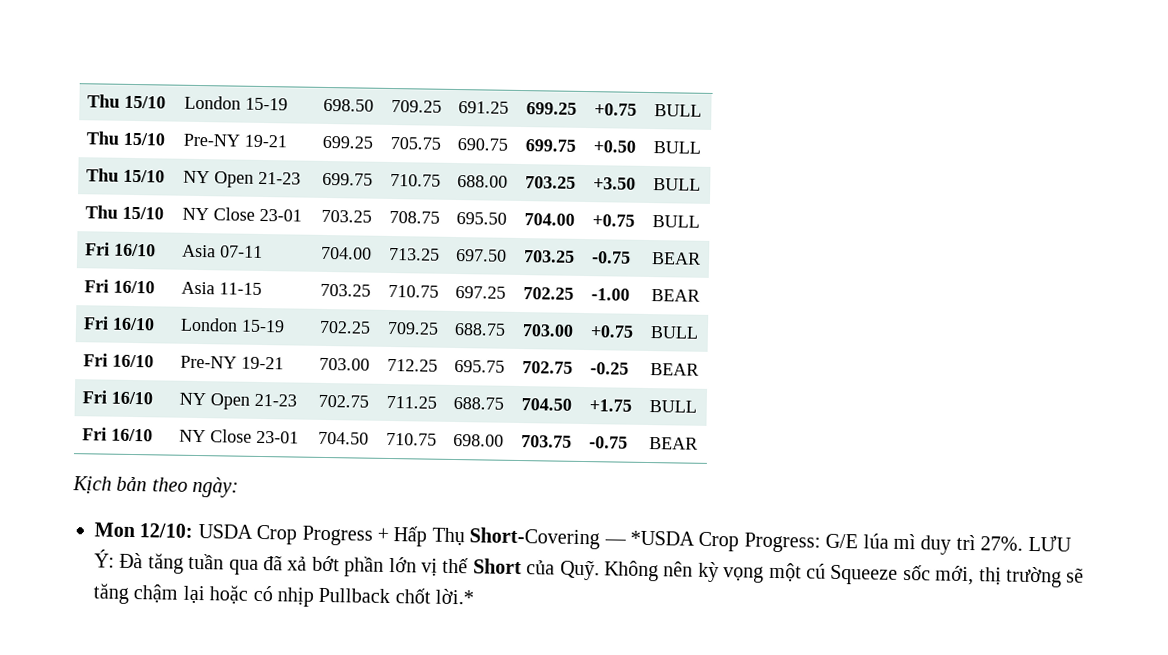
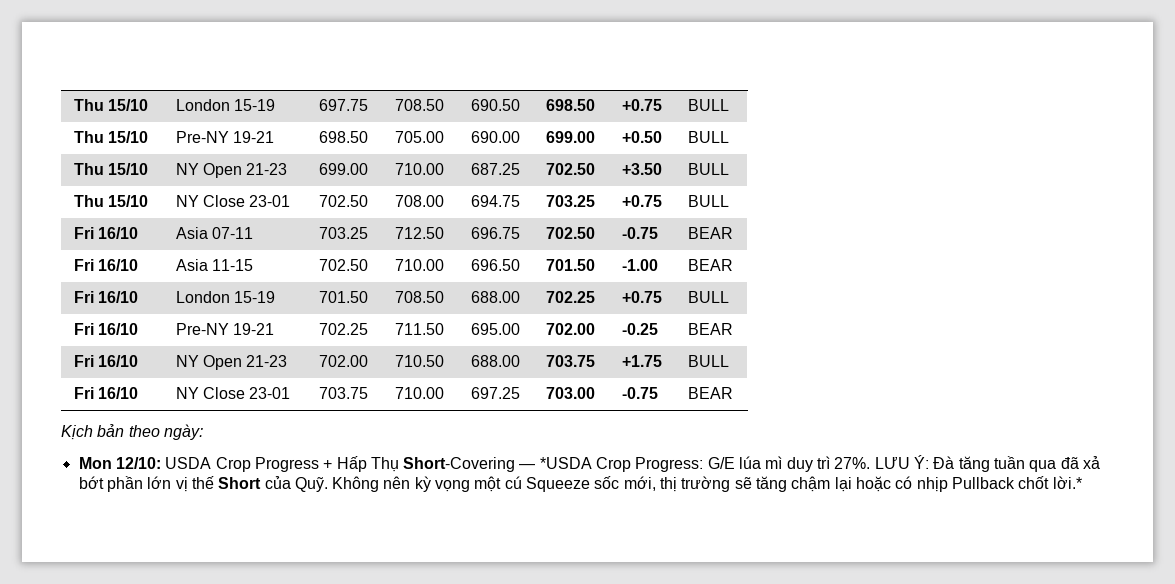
- Thu 15/10 | London 15-19 | 698.50 | 709.25 | 691.25 | 699.25 | +0.75 | BULL
+ Thu 15/10 | London 15-19 | 697.75 | 708.50 | 690.50 | 698.50 | +0.75 | BULL
- Thu 15/10 | Pre-NY 19-21 | 699.25 | 705.75 | 690.75 | 699.75 | +0.50 | BULL
+ Thu 15/10 | Pre-NY 19-21 | 698.50 | 705.00 | 690.00 | 699.00 | +0.50 | BULL
- Thu 15/10 | NY Open 21-23 | 699.75 | 710.75 | 688.00 | 703.25 | +3.50 | BULL
+ Thu 15/10 | NY Open 21-23 | 699.00 | 710.00 | 687.25 | 702.50 | +3.50 | BULL
- Thu 15/10 | NY Close 23-01 | 703.25 | 708.75 | 695.50 | 704.00 | +0.75 | BULL
+ Thu 15/10 | NY Close 23-01 | 702.50 | 708.00 | 694.75 | 703.25 | +0.75 | BULL
- Fri 16/10 | Asia 07-11 | 704.00 | 713.25 | 697.50 | 703.25 | -0.75 | BEAR
+ Fri 16/10 | Asia 07-11 | 703.25 | 712.50 | 696.75 | 702.50 | -0.75 | BEAR
- Fri 16/10 | Asia 11-15 | 703.25 | 710.75 | 697.25 | 702.25 | -1.00 | BEAR
+ Fri 16/10 | Asia 11-15 | 702.50 | 710.00 | 696.50 | 701.50 | -1.00 | BEAR
- Fri 16/10 | London 15-19 | 702.25 | 709.25 | 688.75 | 703.00 | +0.75 | BULL
+ Fri 16/10 | London 15-19 | 701.50 | 708.50 | 688.00 | 702.25 | +0.75 | BULL
- Fri 16/10 | Pre-NY 19-21 | 703.00 | 712.25 | 695.75 | 702.75 | -0.25 | BEAR
+ Fri 16/10 | Pre-NY 19-21 | 702.25 | 711.50 | 695.00 | 702.00 | -0.25 | BEAR
- Fri 16/10 | NY Open 21-23 | 702.75 | 711.25 | 688.75 | 704.50 | +1.75 | BULL
+ Fri 16/10 | NY Open 21-23 | 702.00 | 710.50 | 688.00 | 703.75 | +1.75 | BULL
- Fri 16/10 | NY Close 23-01 | 704.50 | 710.75 | 698.00 | 703.75 | -0.75 | BEAR
+ Fri 16/10 | NY Close 23-01 | 703.75 | 710.00 | 697.25 | 703.00 | -0.75 | BEAR

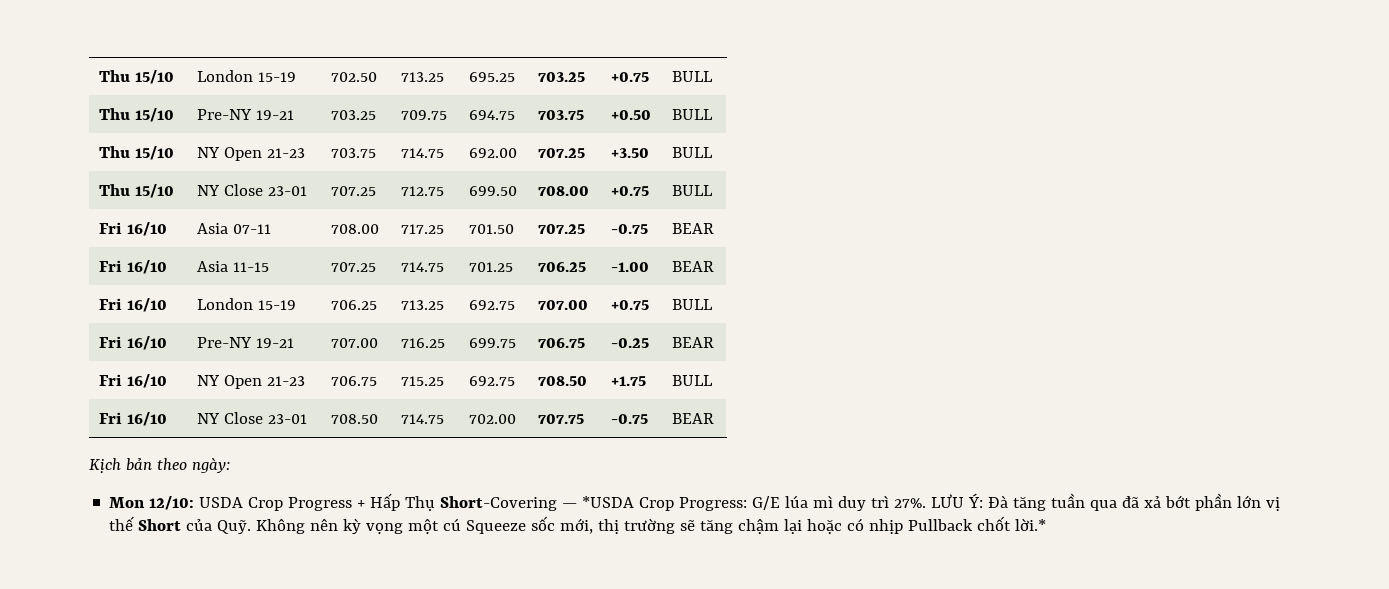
- Thu 15/10 | London 15-19 | 697.75 | 708.50 | 690.50 | 698.50 | +0.75 | BULL
+ Thu 15/10 | London 15-19 | 702.50 | 713.25 | 695.25 | 703.25 | +0.75 | BULL
- Thu 15/10 | Pre-NY 19-21 | 698.50 | 705.00 | 690.00 | 699.00 | +0.50 | BULL
+ Thu 15/10 | Pre-NY 19-21 | 703.25 | 709.75 | 694.75 | 703.75 | +0.50 | BULL
- Thu 15/10 | NY Open 21-23 | 699.00 | 710.00 | 687.25 | 702.50 | +3.50 | BULL
+ Thu 15/10 | NY Open 21-23 | 703.75 | 714.75 | 692.00 | 707.25 | +3.50 | BULL
- Thu 15/10 | NY Close 23-01 | 702.50 | 708.00 | 694.75 | 703.25 | +0.75 | BULL
+ Thu 15/10 | NY Close 23-01 | 707.25 | 712.75 | 699.50 | 708.00 | +0.75 | BULL
- Fri 16/10 | Asia 07-11 | 703.25 | 712.50 | 696.75 | 702.50 | -0.75 | BEAR
+ Fri 16/10 | Asia 07-11 | 708.00 | 717.25 | 701.50 | 707.25 | -0.75 | BEAR
- Fri 16/10 | Asia 11-15 | 702.50 | 710.00 | 696.50 | 701.50 | -1.00 | BEAR
+ Fri 16/10 | Asia 11-15 | 707.25 | 714.75 | 701.25 | 706.25 | -1.00 | BEAR
- Fri 16/10 | London 15-19 | 701.50 | 708.50 | 688.00 | 702.25 | +0.75 | BULL
+ Fri 16/10 | London 15-19 | 706.25 | 713.25 | 692.75 | 707.00 | +0.75 | BULL
- Fri 16/10 | Pre-NY 19-21 | 702.25 | 711.50 | 695.00 | 702.00 | -0.25 | BEAR
+ Fri 16/10 | Pre-NY 19-21 | 707.00 | 716.25 | 699.75 | 706.75 | -0.25 | BEAR
- Fri 16/10 | NY Open 21-23 | 702.00 | 710.50 | 688.00 | 703.75 | +1.75 | BULL
+ Fri 16/10 | NY Open 21-23 | 706.75 | 715.25 | 692.75 | 708.50 | +1.75 | BULL
- Fri 16/10 | NY Close 23-01 | 703.75 | 710.00 | 697.25 | 703.00 | -0.75 | BEAR
+ Fri 16/10 | NY Close 23-01 | 708.50 | 714.75 | 702.00 | 707.75 | -0.75 | BEAR

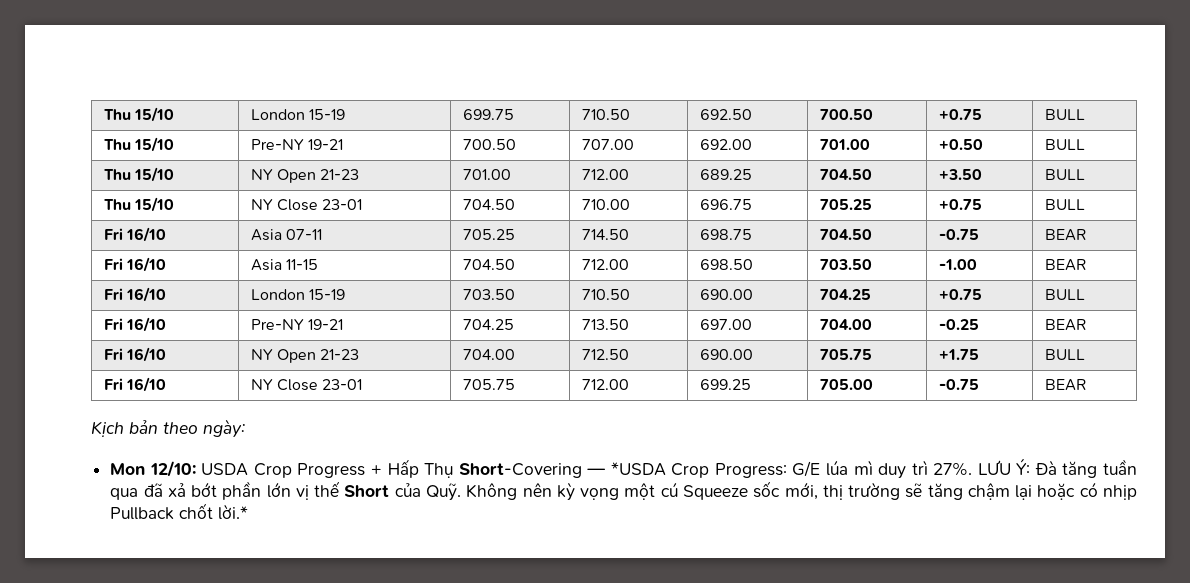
- Thu 15/10 | London 15-19 | 702.50 | 713.25 | 695.25 | 703.25 | +0.75 | BULL
+ Thu 15/10 | London 15-19 | 699.75 | 710.50 | 692.50 | 700.50 | +0.75 | BULL
- Thu 15/10 | Pre-NY 19-21 | 703.25 | 709.75 | 694.75 | 703.75 | +0.50 | BULL
+ Thu 15/10 | Pre-NY 19-21 | 700.50 | 707.00 | 692.00 | 701.00 | +0.50 | BULL
- Thu 15/10 | NY Open 21-23 | 703.75 | 714.75 | 692.00 | 707.25 | +3.50 | BULL
+ Thu 15/10 | NY Open 21-23 | 701.00 | 712.00 | 689.25 | 704.50 | +3.50 | BULL
- Thu 15/10 | NY Close 23-01 | 707.25 | 712.75 | 699.50 | 708.00 | +0.75 | BULL
+ Thu 15/10 | NY Close 23-01 | 704.50 | 710.00 | 696.75 | 705.25 | +0.75 | BULL
- Fri 16/10 | Asia 07-11 | 708.00 | 717.25 | 701.50 | 707.25 | -0.75 | BEAR
+ Fri 16/10 | Asia 07-11 | 705.25 | 714.50 | 698.75 | 704.50 | -0.75 | BEAR
- Fri 16/10 | Asia 11-15 | 707.25 | 714.75 | 701.25 | 706.25 | -1.00 | BEAR
+ Fri 16/10 | Asia 11-15 | 704.50 | 712.00 | 698.50 | 703.50 | -1.00 | BEAR
- Fri 16/10 | London 15-19 | 706.25 | 713.25 | 692.75 | 707.00 | +0.75 | BULL
+ Fri 16/10 | London 15-19 | 703.50 | 710.50 | 690.00 | 704.25 | +0.75 | BULL
- Fri 16/10 | Pre-NY 19-21 | 707.00 | 716.25 | 699.75 | 706.75 | -0.25 | BEAR
+ Fri 16/10 | Pre-NY 19-21 | 704.25 | 713.50 | 697.00 | 704.00 | -0.25 | BEAR
- Fri 16/10 | NY Open 21-23 | 706.75 | 715.25 | 692.75 | 708.50 | +1.75 | BULL
+ Fri 16/10 | NY Open 21-23 | 704.00 | 712.50 | 690.00 | 705.75 | +1.75 | BULL
- Fri 16/10 | NY Close 23-01 | 708.50 | 714.75 | 702.00 | 707.75 | -0.75 | BEAR
+ Fri 16/10 | NY Close 23-01 | 705.75 | 712.00 | 699.25 | 705.00 | -0.75 | BEAR

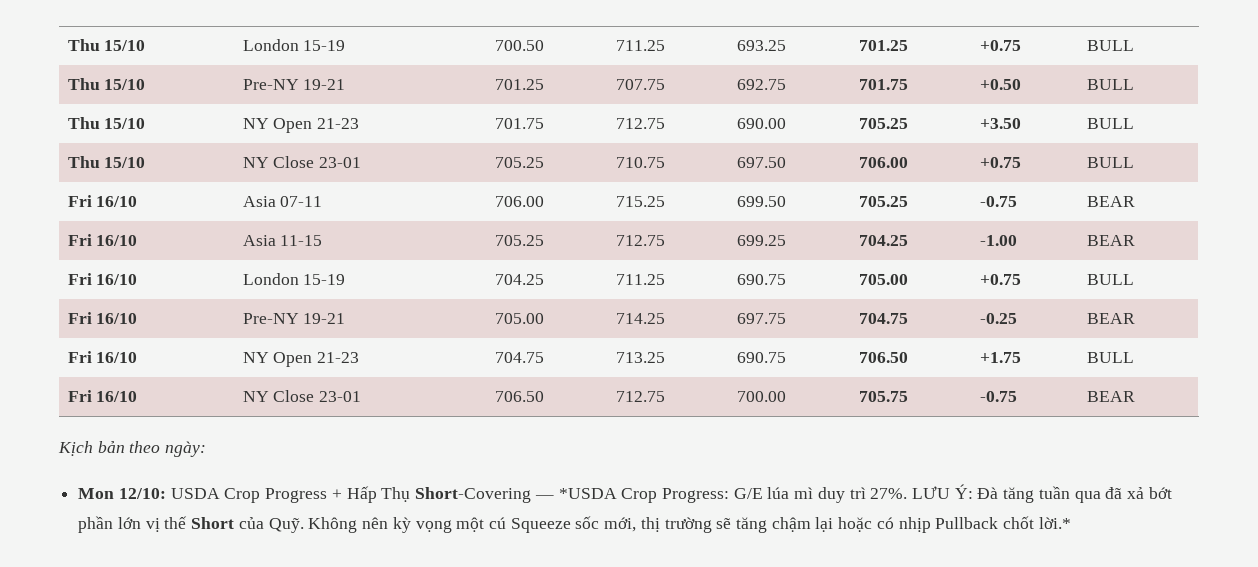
- Thu 15/10 | London 15-19 | 699.75 | 710.50 | 692.50 | 700.50 | +0.75 | BULL
+ Thu 15/10 | London 15-19 | 700.50 | 711.25 | 693.25 | 701.25 | +0.75 | BULL
- Thu 15/10 | Pre-NY 19-21 | 700.50 | 707.00 | 692.00 | 701.00 | +0.50 | BULL
+ Thu 15/10 | Pre-NY 19-21 | 701.25 | 707.75 | 692.75 | 701.75 | +0.50 | BULL
- Thu 15/10 | NY Open 21-23 | 701.00 | 712.00 | 689.25 | 704.50 | +3.50 | BULL
+ Thu 15/10 | NY Open 21-23 | 701.75 | 712.75 | 690.00 | 705.25 | +3.50 | BULL
- Thu 15/10 | NY Close 23-01 | 704.50 | 710.00 | 696.75 | 705.25 | +0.75 | BULL
+ Thu 15/10 | NY Close 23-01 | 705.25 | 710.75 | 697.50 | 706.00 | +0.75 | BULL
- Fri 16/10 | Asia 07-11 | 705.25 | 714.50 | 698.75 | 704.50 | -0.75 | BEAR
+ Fri 16/10 | Asia 07-11 | 706.00 | 715.25 | 699.50 | 705.25 | -0.75 | BEAR
- Fri 16/10 | Asia 11-15 | 704.50 | 712.00 | 698.50 | 703.50 | -1.00 | BEAR
+ Fri 16/10 | Asia 11-15 | 705.25 | 712.75 | 699.25 | 704.25 | -1.00 | BEAR
- Fri 16/10 | London 15-19 | 703.50 | 710.50 | 690.00 | 704.25 | +0.75 | BULL
+ Fri 16/10 | London 15-19 | 704.25 | 711.25 | 690.75 | 705.00 | +0.75 | BULL
- Fri 16/10 | Pre-NY 19-21 | 704.25 | 713.50 | 697.00 | 704.00 | -0.25 | BEAR
+ Fri 16/10 | Pre-NY 19-21 | 705.00 | 714.25 | 697.75 | 704.75 | -0.25 | BEAR
- Fri 16/10 | NY Open 21-23 | 704.00 | 712.50 | 690.00 | 705.75 | +1.75 | BULL
+ Fri 16/10 | NY Open 21-23 | 704.75 | 713.25 | 690.75 | 706.50 | +1.75 | BULL
- Fri 16/10 | NY Close 23-01 | 705.75 | 712.00 | 699.25 | 705.00 | -0.75 | BEAR
+ Fri 16/10 | NY Close 23-01 | 706.50 | 712.75 | 700.00 | 705.75 | -0.75 | BEAR

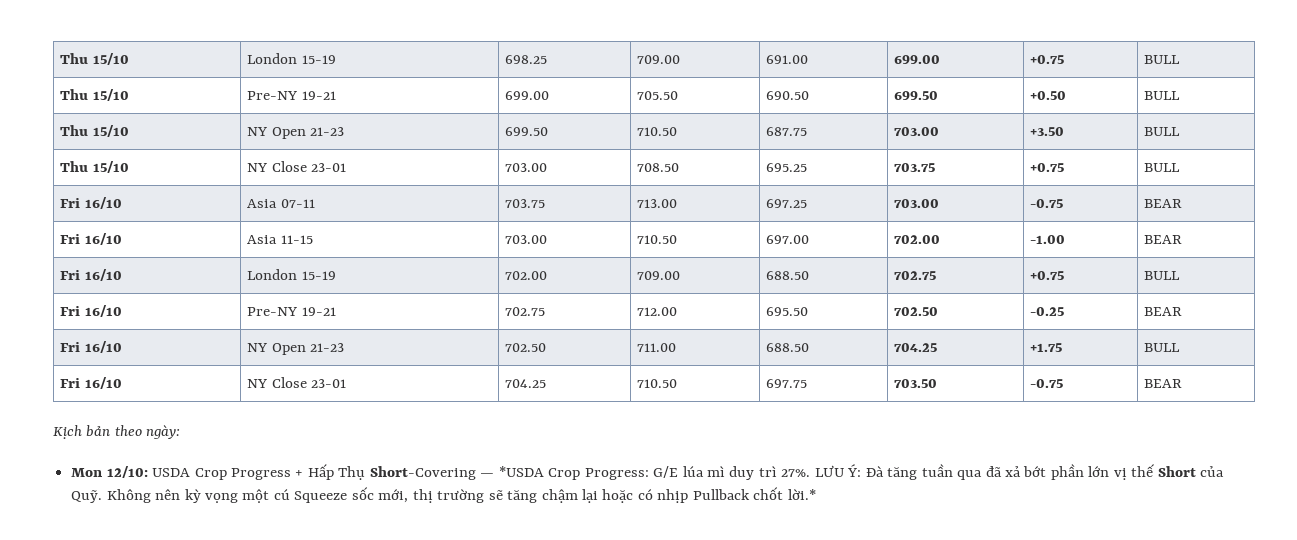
- Thu 15/10 | London 15-19 | 700.50 | 711.25 | 693.25 | 701.25 | +0.75 | BULL
+ Thu 15/10 | London 15-19 | 698.25 | 709.00 | 691.00 | 699.00 | +0.75 | BULL
- Thu 15/10 | Pre-NY 19-21 | 701.25 | 707.75 | 692.75 | 701.75 | +0.50 | BULL
+ Thu 15/10 | Pre-NY 19-21 | 699.00 | 705.50 | 690.50 | 699.50 | +0.50 | BULL
- Thu 15/10 | NY Open 21-23 | 701.75 | 712.75 | 690.00 | 705.25 | +3.50 | BULL
+ Thu 15/10 | NY Open 21-23 | 699.50 | 710.50 | 687.75 | 703.00 | +3.50 | BULL
- Thu 15/10 | NY Close 23-01 | 705.25 | 710.75 | 697.50 | 706.00 | +0.75 | BULL
+ Thu 15/10 | NY Close 23-01 | 703.00 | 708.50 | 695.25 | 703.75 | +0.75 | BULL
- Fri 16/10 | Asia 07-11 | 706.00 | 715.25 | 699.50 | 705.25 | -0.75 | BEAR
+ Fri 16/10 | Asia 07-11 | 703.75 | 713.00 | 697.25 | 703.00 | -0.75 | BEAR
- Fri 16/10 | Asia 11-15 | 705.25 | 712.75 | 699.25 | 704.25 | -1.00 | BEAR
+ Fri 16/10 | Asia 11-15 | 703.00 | 710.50 | 697.00 | 702.00 | -1.00 | BEAR
- Fri 16/10 | London 15-19 | 704.25 | 711.25 | 690.75 | 705.00 | +0.75 | BULL
+ Fri 16/10 | London 15-19 | 702.00 | 709.00 | 688.50 | 702.75 | +0.75 | BULL
- Fri 16/10 | Pre-NY 19-21 | 705.00 | 714.25 | 697.75 | 704.75 | -0.25 | BEAR
+ Fri 16/10 | Pre-NY 19-21 | 702.75 | 712.00 | 695.50 | 702.50 | -0.25 | BEAR
- Fri 16/10 | NY Open 21-23 | 704.75 | 713.25 | 690.75 | 706.50 | +1.75 | BULL
+ Fri 16/10 | NY Open 21-23 | 702.50 | 711.00 | 688.50 | 704.25 | +1.75 | BULL
- Fri 16/10 | NY Close 23-01 | 706.50 | 712.75 | 700.00 | 705.75 | -0.75 | BEAR
+ Fri 16/10 | NY Close 23-01 | 704.25 | 710.50 | 697.75 | 703.50 | -0.75 | BEAR

